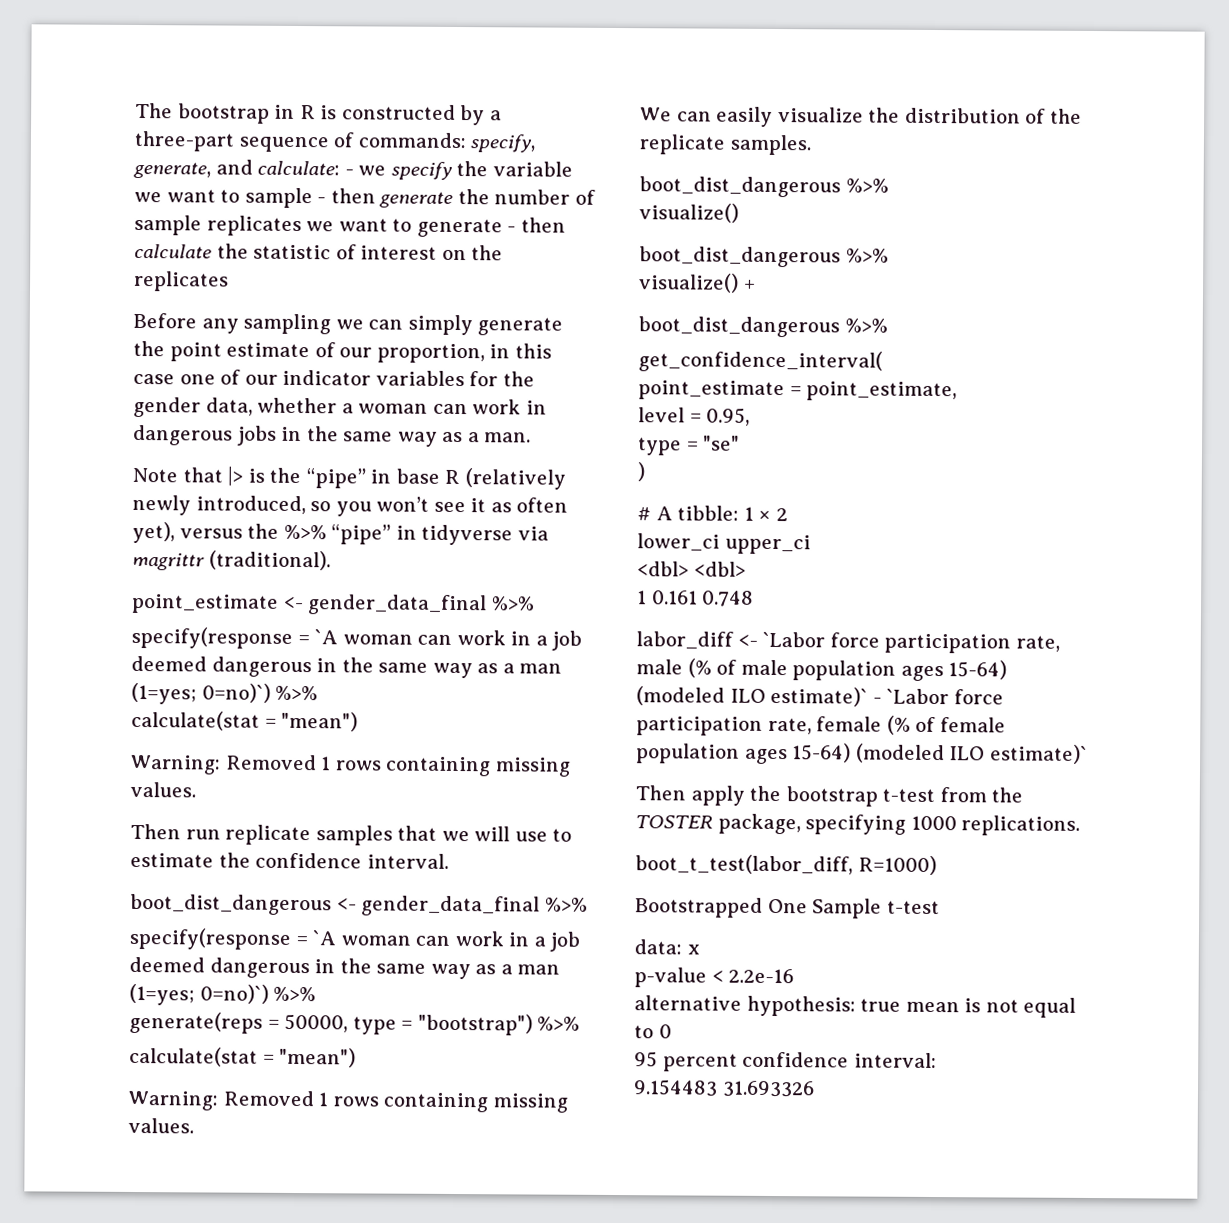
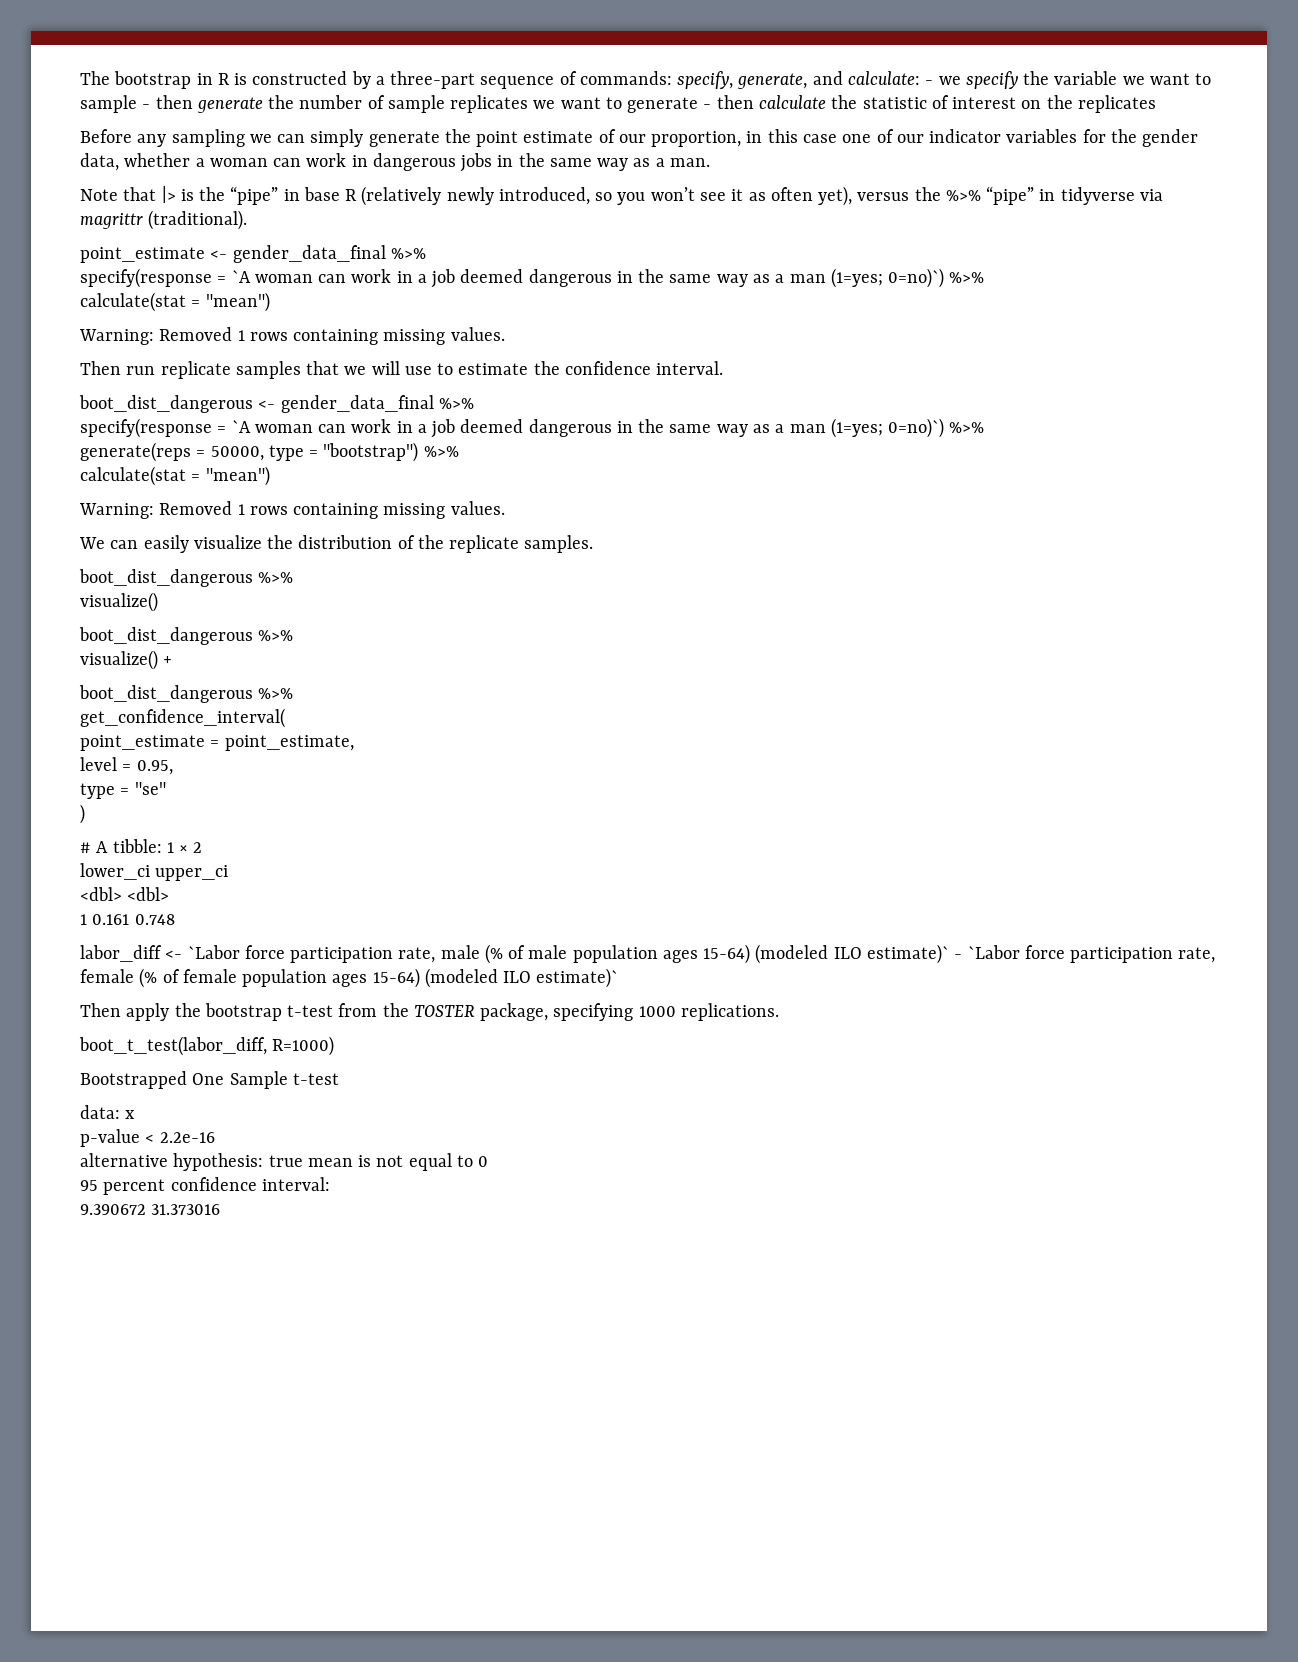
- 9.154483 31.693326
+ 9.390672 31.373016

